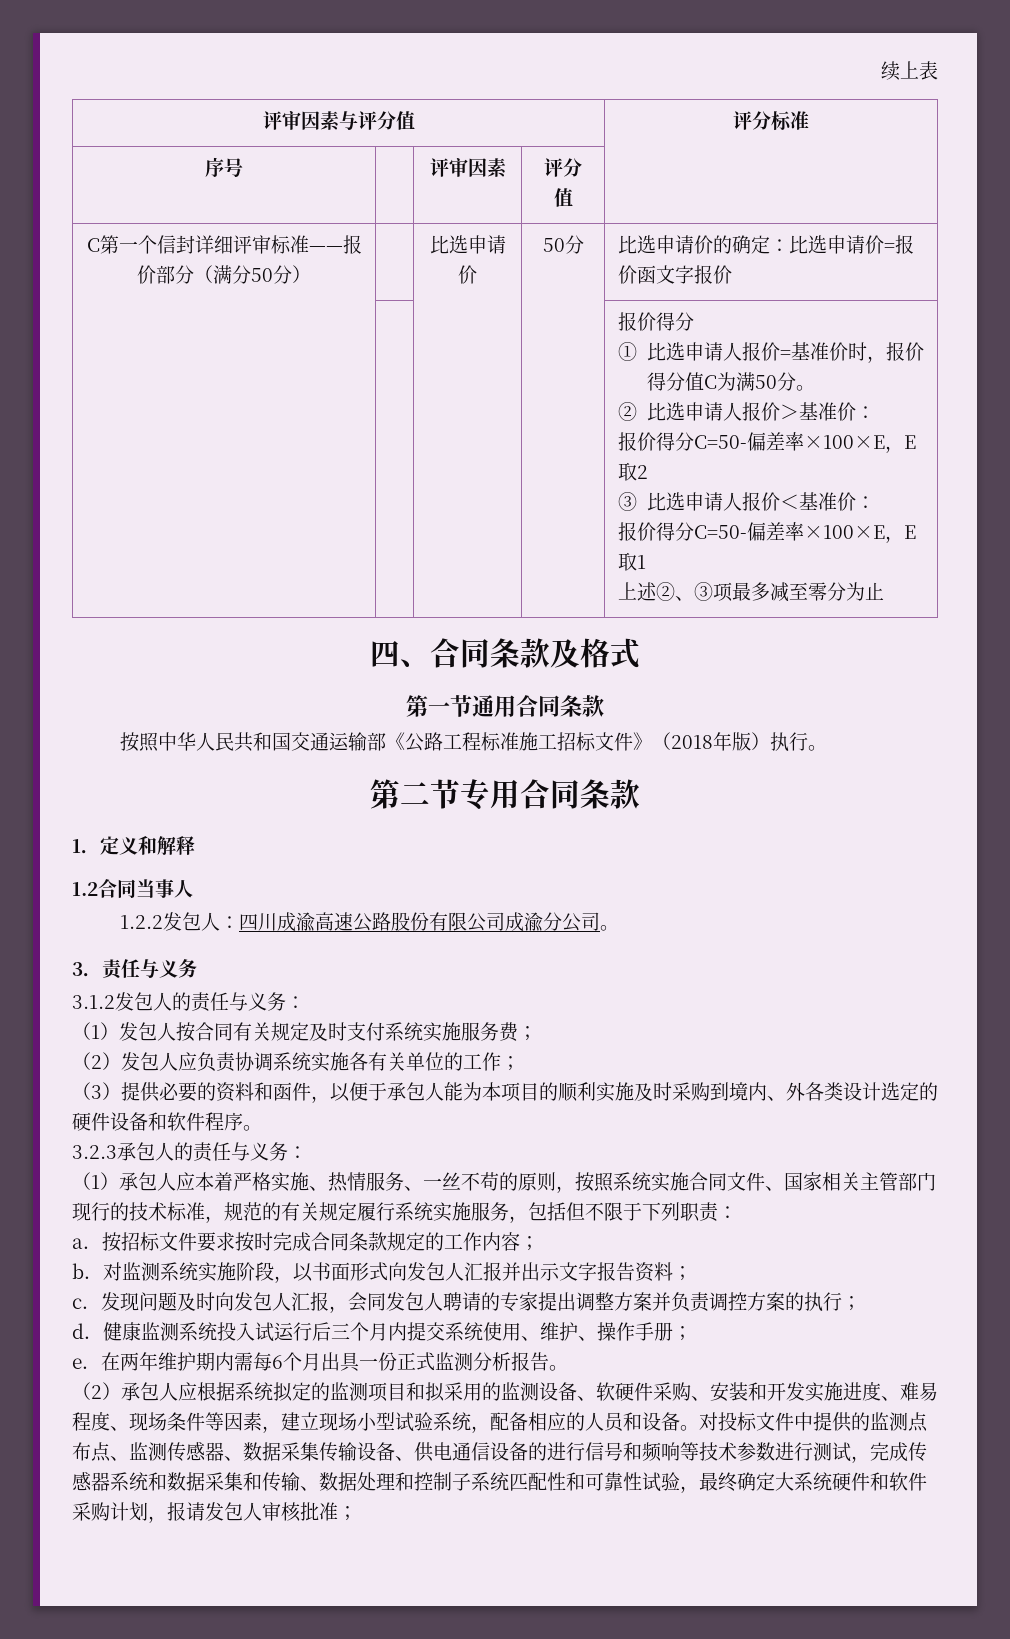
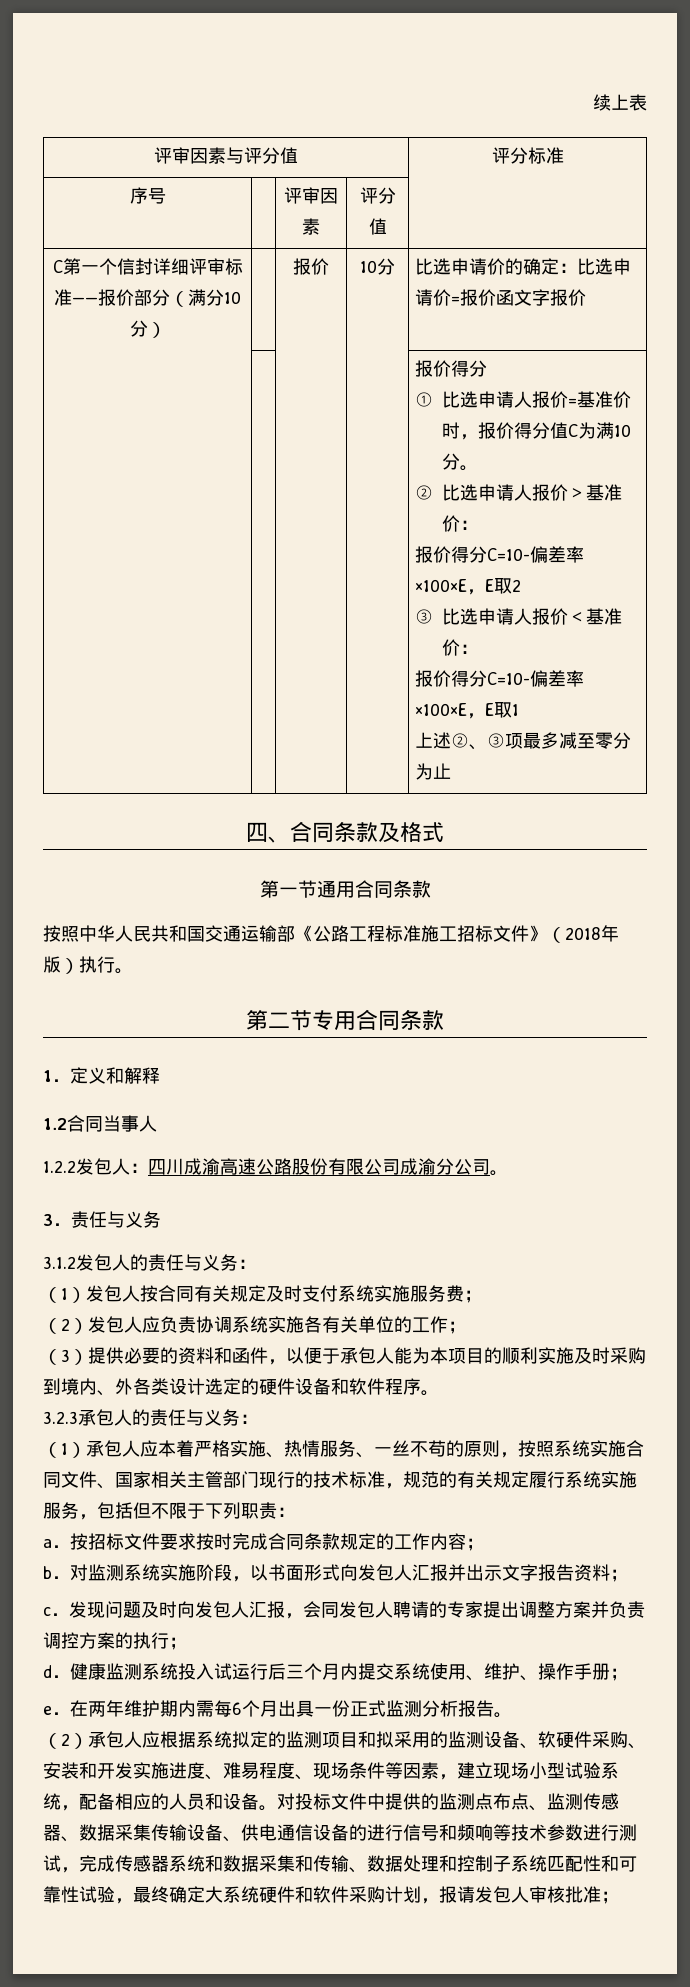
- C第一个信封详细评审标准——报价部分（满分50分） | | 比选申请价 | 50分 | 比选申请价的确定：比选申请价=报价函文字报价
+ C第一个信封详细评审标准——报价部分（满分10分） | | 报价 | 10分 | 比选申请价的确定：比选申请价=报价函文字报价
- ①比选申请人报价=基准价时，报价得分值C为满50分。
+ ①比选申请人报价=基准价时，报价得分值C为满10分。
- 报价得分C=50-偏差率×100×E，E取2
+ 报价得分C=10-偏差率×100×E，E取2
- 报价得分C=50-偏差率×100×E，E取1
+ 报价得分C=10-偏差率×100×E，E取1

